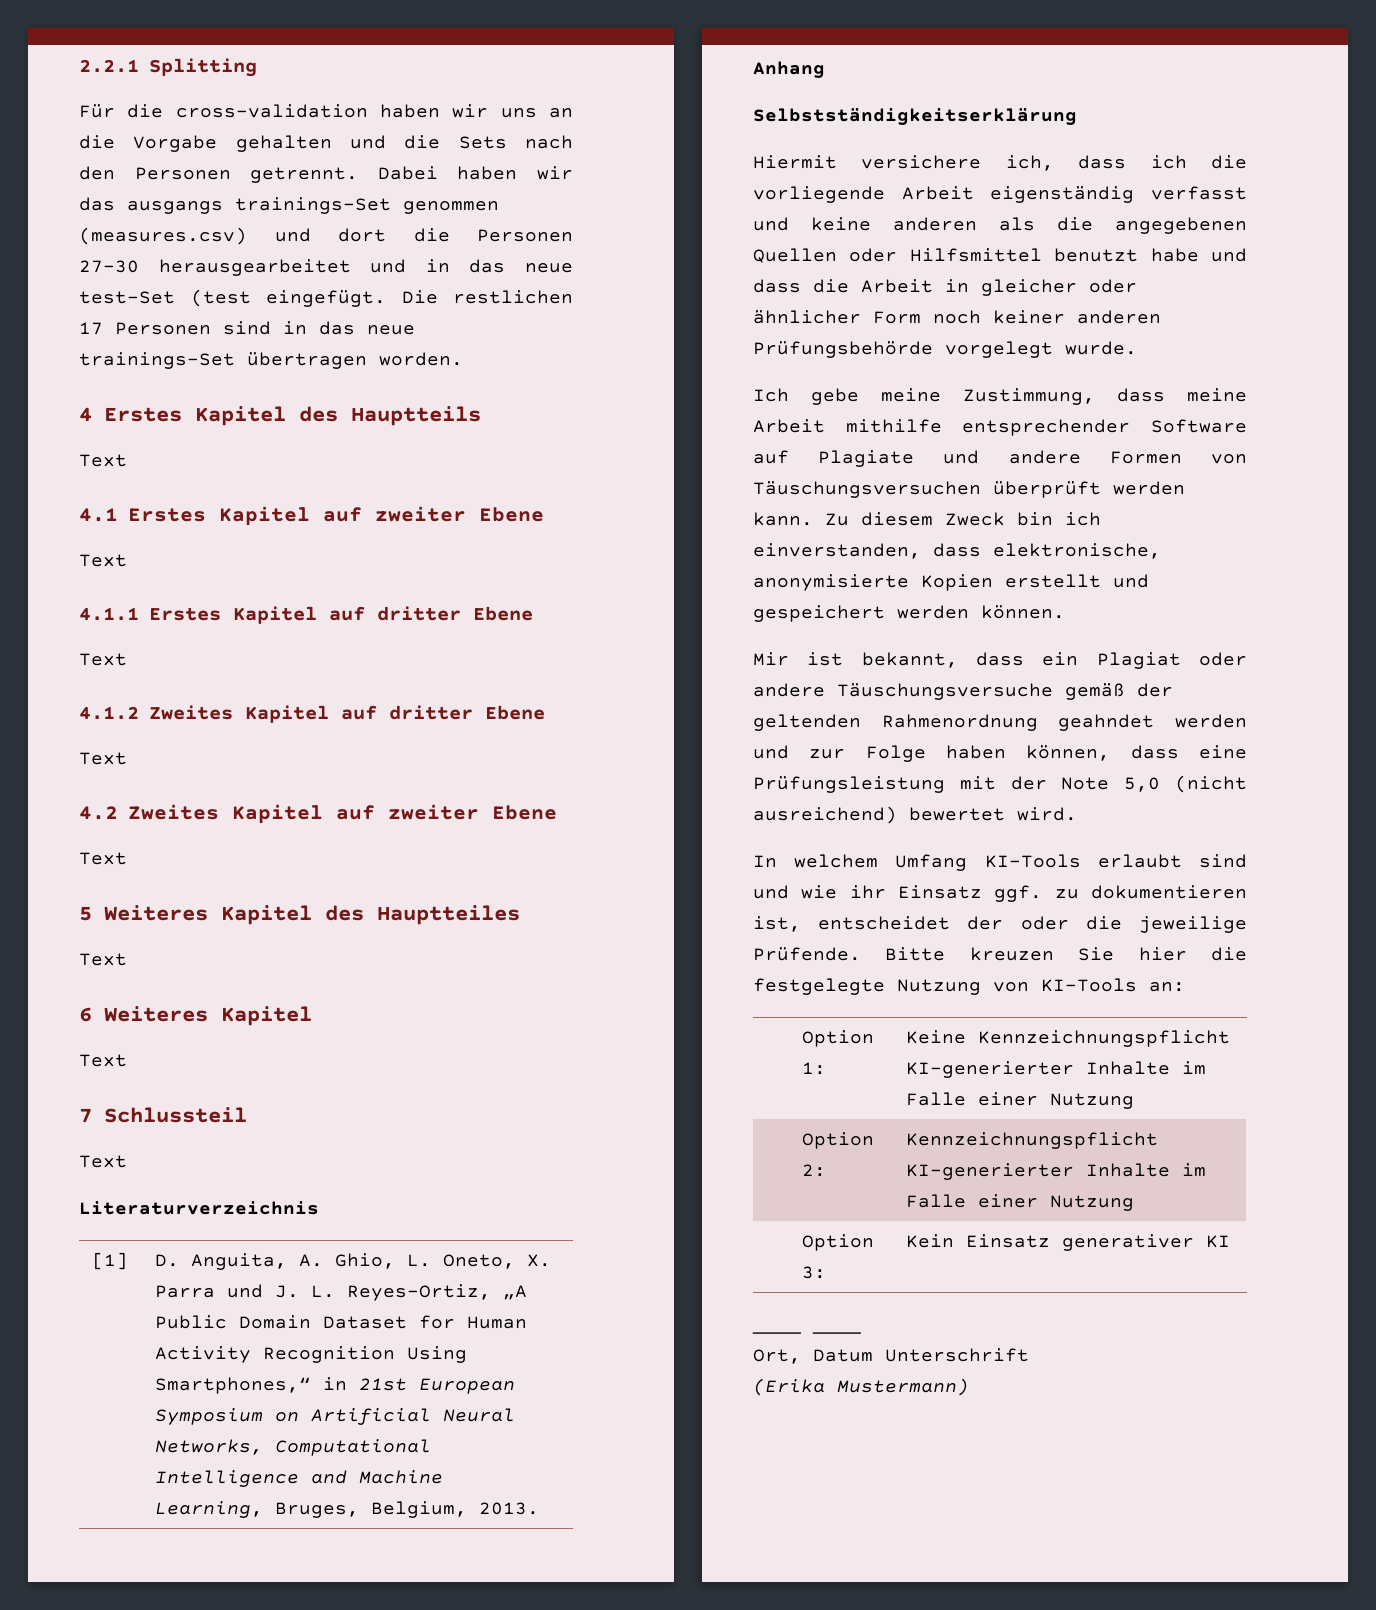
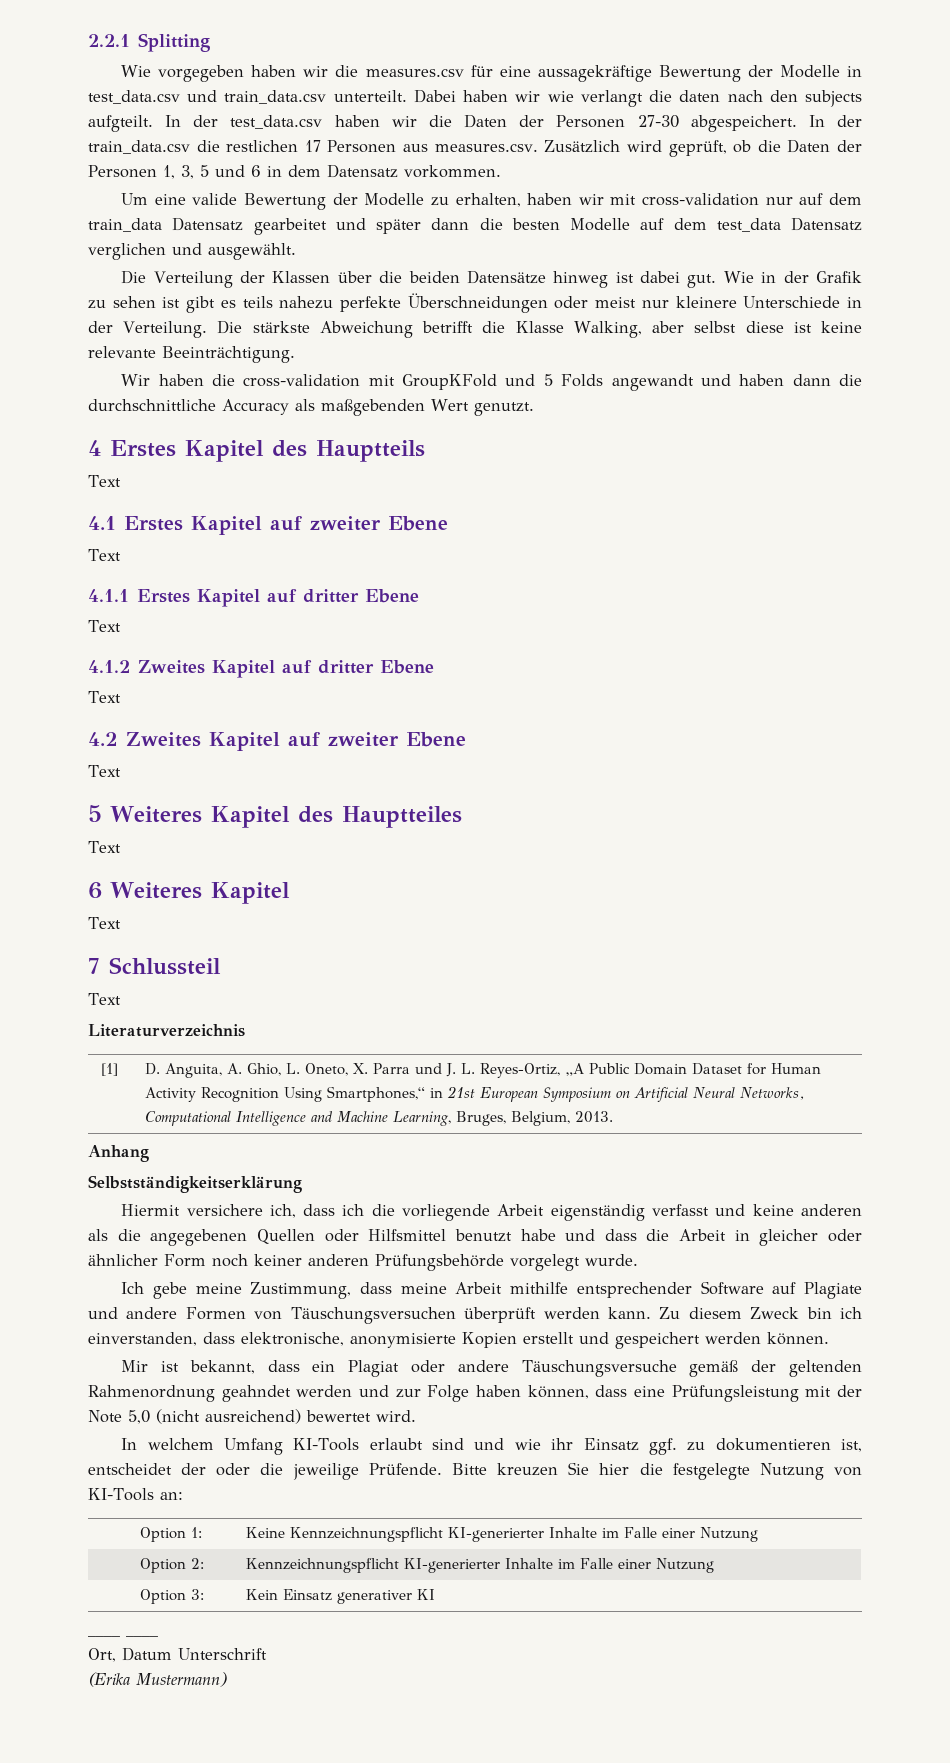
- Für die cross-validation haben wir uns an die Vorgabe gehalten und die Sets nach den Personen getrennt. Dabei haben wir das ausgangs trainings-Set genommen (measures.csv) und dort die Personen 27-30 herausgearbeitet und in das neue test-Set (test eingefügt. Die restlichen 17 Personen sind in das neue trainings-Set übertragen worden.
+ Wie vorgegeben haben wir die measures.csv für eine aussagekräftige Bewertung der Modelle in test_data.csv und train_data.csv unterteilt. Dabei haben wir wie verlangt die daten nach den subjects aufgteilt. In der test_data.csv haben wir die Daten der Personen 27-30 abgespeichert. In der train_data.csv die restlichen 17 Personen aus measures.csv. Zusätzlich wird geprüft, ob die Daten der Personen 1, 3, 5 und 6 in dem Datensatz vorkommen.
+ Um eine valide Bewertung der Modelle zu erhalten, haben wir mit cross-validation nur auf dem train_data Datensatz gearbeitet und später dann die besten Modelle auf dem test_data Datensatz verglichen und ausgewählt.
+ Die Verteilung der Klassen über die beiden Datensätze hinweg ist dabei gut. Wie in der Grafik zu sehen ist gibt es teils nahezu perfekte Überschneidungen oder meist nur kleinere Unterschiede in der Verteilung. Die stärkste Abweichung betrifft die Klasse Walking, aber selbst diese ist keine relevante Beeinträchtigung.
+ Wir haben die cross-validation mit GroupKFold und 5 Folds angewandt und haben dann die durchschnittliche Accuracy als maßgebenden Wert genutzt.

